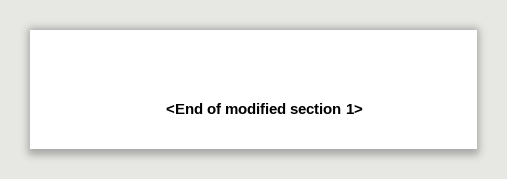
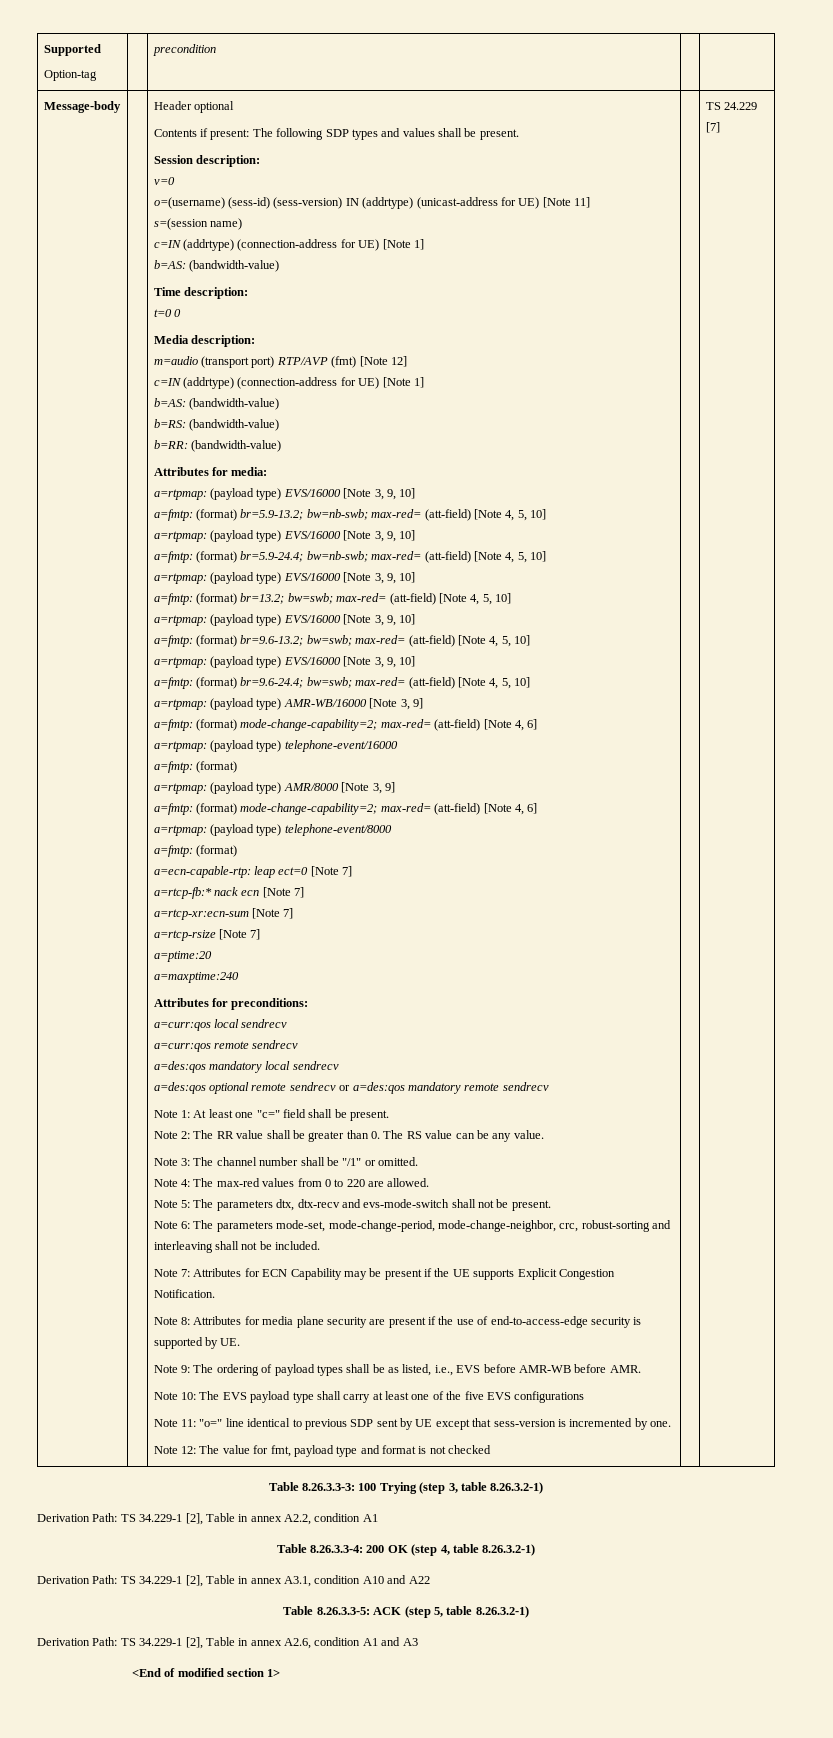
+ Supported
+ Option-tag | | precondition | |
+ Message-body | | Header optional
+ Contents if present: The following SDP types and values shall be present.
+ Session description:
+ v=0
+ o=(username) (sess-id) (sess-version) IN (addrtype) (unicast-address for UE) [Note 11]
+ s=(session name)
+ c=IN (addrtype) (connection-address for UE) [Note 1]
+ b=AS: (bandwidth-value)
+ Time description:
+ t=0 0
+ Media description:
+ m=audio (transport port) RTP/AVP (fmt) [Note 12]
+ c=IN (addrtype) (connection-address for UE) [Note 1]
+ b=AS: (bandwidth-value)
+ b=RS: (bandwidth-value)
+ b=RR: (bandwidth-value)
+ Attributes for media:
+ a=rtpmap: (payload type) EVS/16000 [Note 3, 9, 10]
+ a=fmtp: (format) br=5.9-13.2; bw=nb-swb; max-red= (att-field) [Note 4, 5, 10]
+ a=rtpmap: (payload type) EVS/16000 [Note 3, 9, 10]
+ a=fmtp: (format) br=5.9-24.4; bw=nb-swb; max-red= (att-field) [Note 4, 5, 10]
+ a=rtpmap: (payload type) EVS/16000 [Note 3, 9, 10]
+ a=fmtp: (format) br=13.2; bw=swb; max-red= (att-field) [Note 4, 5, 10]
+ a=rtpmap: (payload type) EVS/16000 [Note 3, 9, 10]
+ a=fmtp: (format) br=9.6-13.2; bw=swb; max-red= (att-field) [Note 4, 5, 10]
+ a=rtpmap: (payload type) EVS/16000 [Note 3, 9, 10]
+ a=fmtp: (format) br=9.6-24.4; bw=swb; max-red= (att-field) [Note 4, 5, 10]
+ a=rtpmap: (payload type) AMR-WB/16000 [Note 3, 9]
+ a=fmtp: (format) mode-change-capability=2; max-red= (att-field) [Note 4, 6]
+ a=rtpmap: (payload type) telephone-event/16000
+ a=fmtp: (format)
+ a=rtpmap: (payload type) AMR/8000 [Note 3, 9]
+ a=fmtp: (format) mode-change-capability=2; max-red= (att-field) [Note 4, 6]
+ a=rtpmap: (payload type) telephone-event/8000
+ a=fmtp: (format)
+ a=ecn-capable-rtp: leap ect=0 [Note 7]
+ a=rtcp-fb:* nack ecn [Note 7]
+ a=rtcp-xr:ecn-sum [Note 7]
+ a=rtcp-rsize [Note 7]
+ a=ptime:20
+ a=maxptime:240
+ Attributes for preconditions:
+ a=curr:qos local sendrecv
+ a=curr:qos remote sendrecv
+ a=des:qos mandatory local sendrecv
+ a=des:qos optional remote sendrecv or a=des:qos mandatory remote sendrecv
+ Note 1: At least one "c=" field shall be present.
+ Note 2: The RR value shall be greater than 0. The RS value can be any value.
+ Note 3: The channel number shall be "/1" or omitted.
+ Note 4: The max-red values from 0 to 220 are allowed.
+ Note 5: The parameters dtx, dtx-recv and evs-mode-switch shall not be present.
+ Note 6: The parameters mode-set, mode-change-period, mode-change-neighbor, crc, robust-sorting and interleaving shall not be included.
+ Note 7: Attributes for ECN Capability may be present if the UE supports Explicit Congestion Notification.
+ Note 8: Attributes for media plane security are present if the use of end-to-access-edge security is supported by UE.
+ Note 9: The ordering of payload types shall be as listed, i.e., EVS before AMR-WB before AMR.
+ Note 10: The EVS payload type shall carry at least one of the five EVS configurations
+ Note 11: "o=" line identical to previous SDP sent by UE except that sess-version is incremented by one.
+ Note 12: The value for fmt, payload type and format is not checked | | TS 24.229 [7]
+ Table 8.26.3.3-3: 100 Trying (step 3, table 8.26.3.2-1)
+ Derivation Path: TS 34.229-1 [2], Table in annex A2.2, condition A1
+ Table 8.26.3.3-4: 200 OK (step 4, table 8.26.3.2-1)
+ Derivation Path: TS 34.229-1 [2], Table in annex A3.1, condition A10 and A22
+ Table 8.26.3.3-5: ACK (step 5, table 8.26.3.2-1)
+ Derivation Path: TS 34.229-1 [2], Table in annex A2.6, condition A1 and A3

